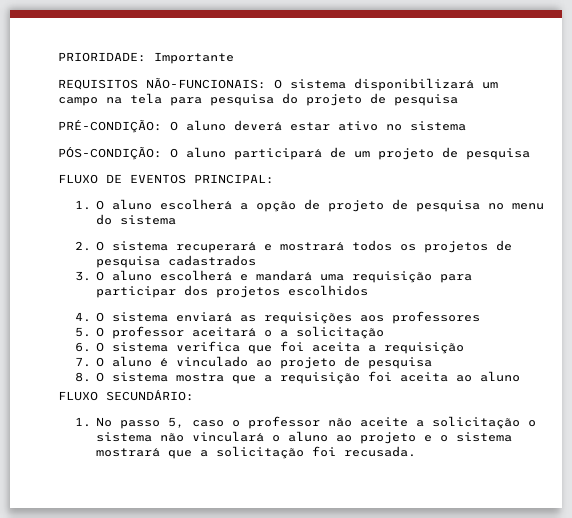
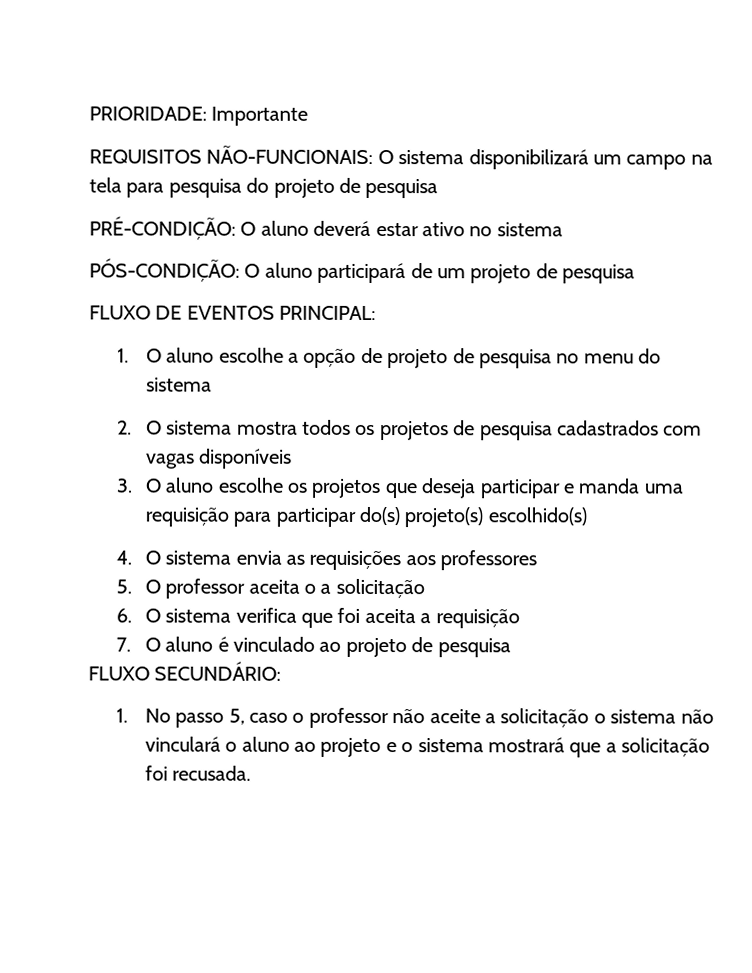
- 1. O aluno escolherá a opção de projeto de pesquisa no menu do sistema
+ 1. O aluno escolhe a opção de projeto de pesquisa no menu do sistema
- 2. O sistema recuperará e mostrará todos os projetos de pesquisa cadastrados
+ 2. O sistema mostra todos os projetos de pesquisa cadastrados com vagas disponíveis
- 3. O aluno escolherá e mandará uma requisição para participar dos projetos escolhidos
+ 3. O aluno escolhe os projetos que deseja participar e manda uma requisição para participar do(s) projeto(s) escolhido(s)
- 4. O sistema enviará as requisições aos professores
+ 4. O sistema envia as requisições aos professores
- 5. O professor aceitará o a solicitação
+ 5. O professor aceita o a solicitação
- 8. O sistema mostra que a requisição foi aceita ao aluno

